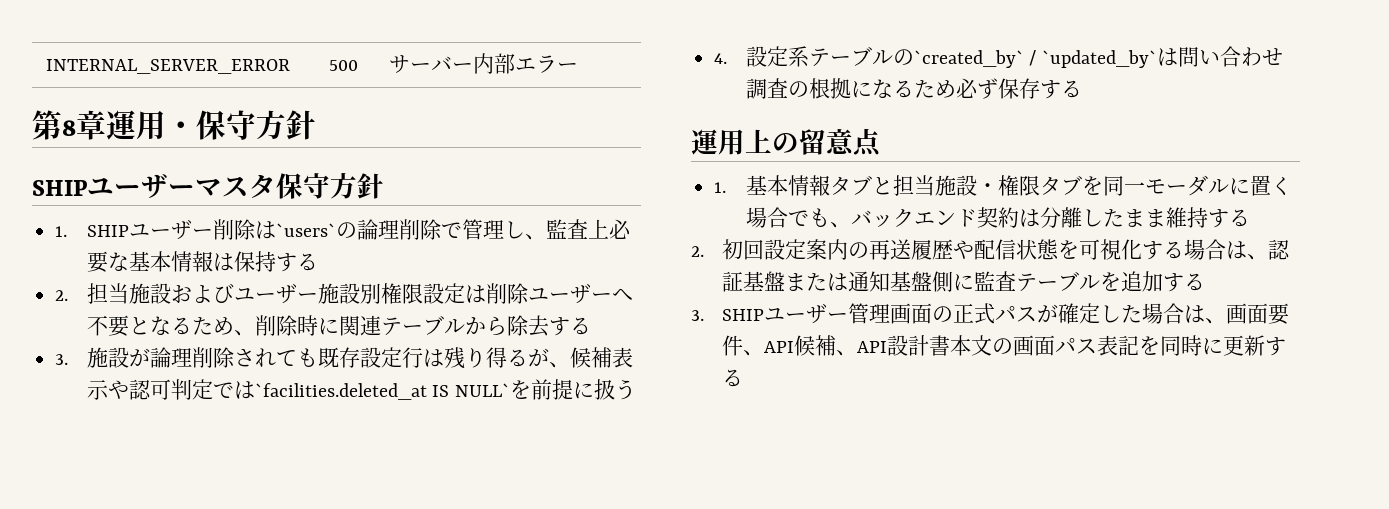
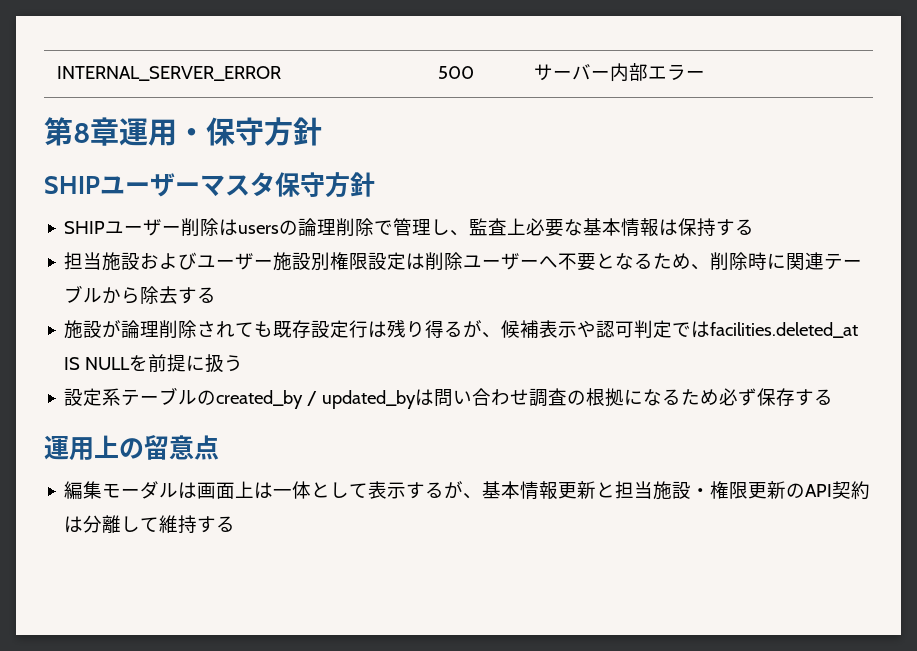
- 1. SHIPユーザー削除は`users`の論理削除で管理し、監査上必要な基本情報は保持する
+ SHIPユーザー削除はusersの論理削除で管理し、監査上必要な基本情報は保持する
- 2.担当施設およびユーザー施設別権限設定は削除ユーザーへ不要となるため、削除時に関連テーブルから除去する
+ 担当施設およびユーザー施設別権限設定は削除ユーザーへ不要となるため、削除時に関連テーブルから除去する
- 3.施設が論理削除されても既存設定行は残り得るが、候補表示や認可判定では`facilities.deleted_at IS NULL`を前提に扱う
+ 施設が論理削除されても既存設定行は残り得るが、候補表示や認可判定ではfacilities.deleted_at IS NULLを前提に扱う
- 4.設定系テーブルの`created_by` / `updated_by`は問い合わせ調査の根拠になるため必ず保存する
+ 設定系テーブルのcreated_by / updated_byは問い合わせ調査の根拠になるため必ず保存する
- 1.基本情報タブと担当施設・権限タブを同一モーダルに置く場合でも、バックエンド契約は分離したまま維持する
+ 編集モーダルは画面上は一体として表示するが、基本情報更新と担当施設・権限更新のAPI契約は分離して維持する
- 2.初回設定案内の再送履歴や配信状態を可視化する場合は、認証基盤または通知基盤側に監査テーブルを追加する
- 3. SHIPユーザー管理画面の正式パスが確定した場合は、画面要件、API候補、API設計書本文の画面パス表記を同時に更新する

